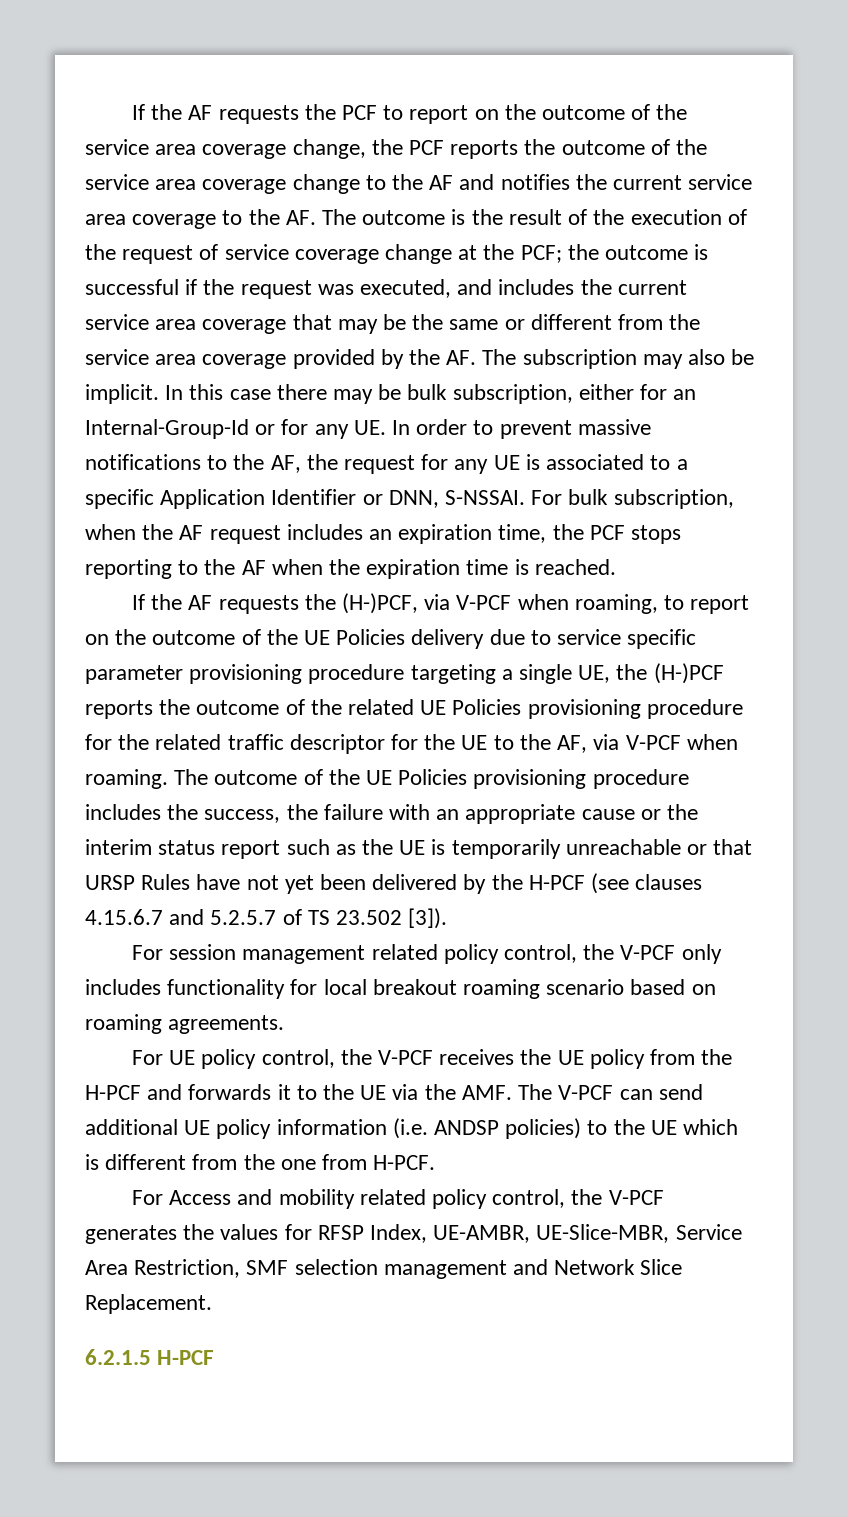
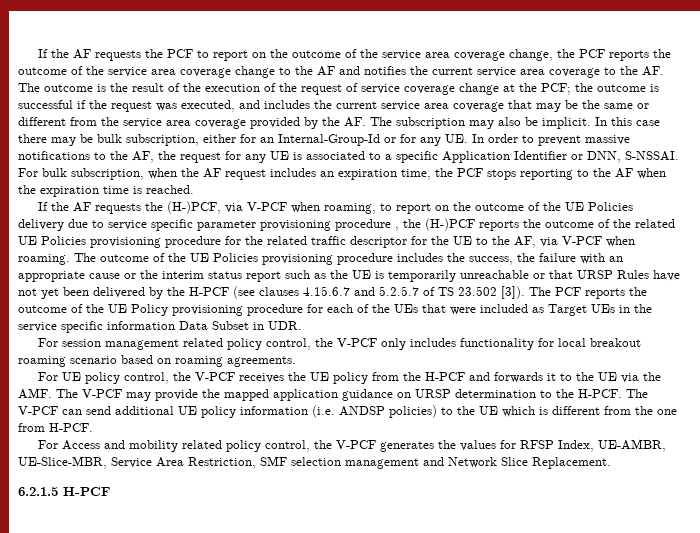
- If the AF requests the (H-)PCF, via V-PCF when roaming, to report on the outcome of the UE Policies delivery due to service specific parameter provisioning procedure targeting a single UE, the (H-)PCF reports the outcome of the related UE Policies provisioning procedure for the related traffic descriptor for the UE to the AF, via V-PCF when roaming.
+ If the AF requests the (H-)PCF, via V-PCF when roaming, to report on the outcome of the UE Policies delivery due to service specific parameter provisioning procedure , the (H-)PCF reports the outcome of the related UE Policies provisioning procedure for the related traffic descriptor for the UE to the AF, via V-PCF when roaming.
+ The PCF reports the outcome of the UE Policy provisioning procedure for each of the UEs that were included as Target UEs in the service specific information Data Subset in UDR.
- For UE policy control, the V-PCF receives the UE policy from the H-PCF and forwards it to the UE via the AMF. The V-PCF can send additional UE policy information (i.e. ANDSP policies) to the UE which is different from the one from H-PCF.
+ For UE policy control, the V-PCF receives the UE policy from the H-PCF and forwards it to the UE via the AMF. The V-PCF may provide the mapped application guidance on URSP determination to the H-PCF. The V-PCF can send additional UE policy information (i.e. ANDSP policies) to the UE which is different from the one from H-PCF.

